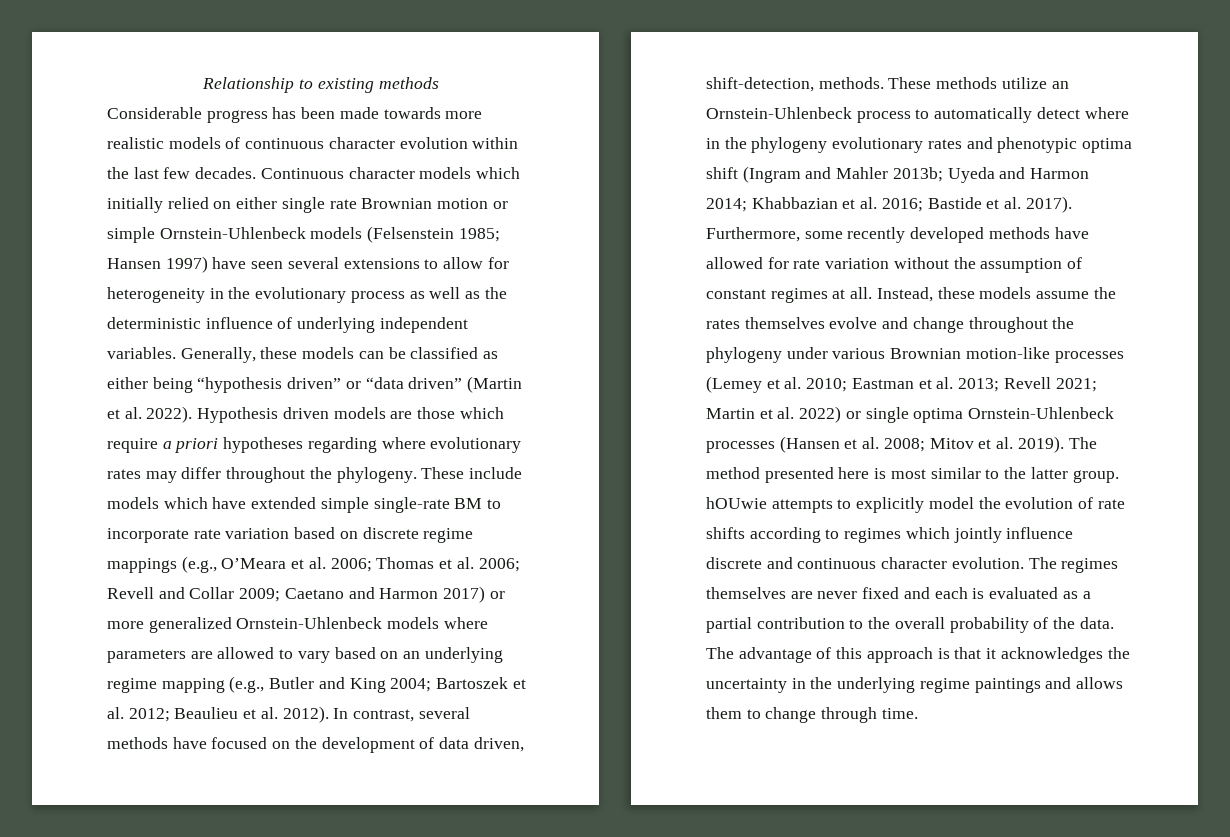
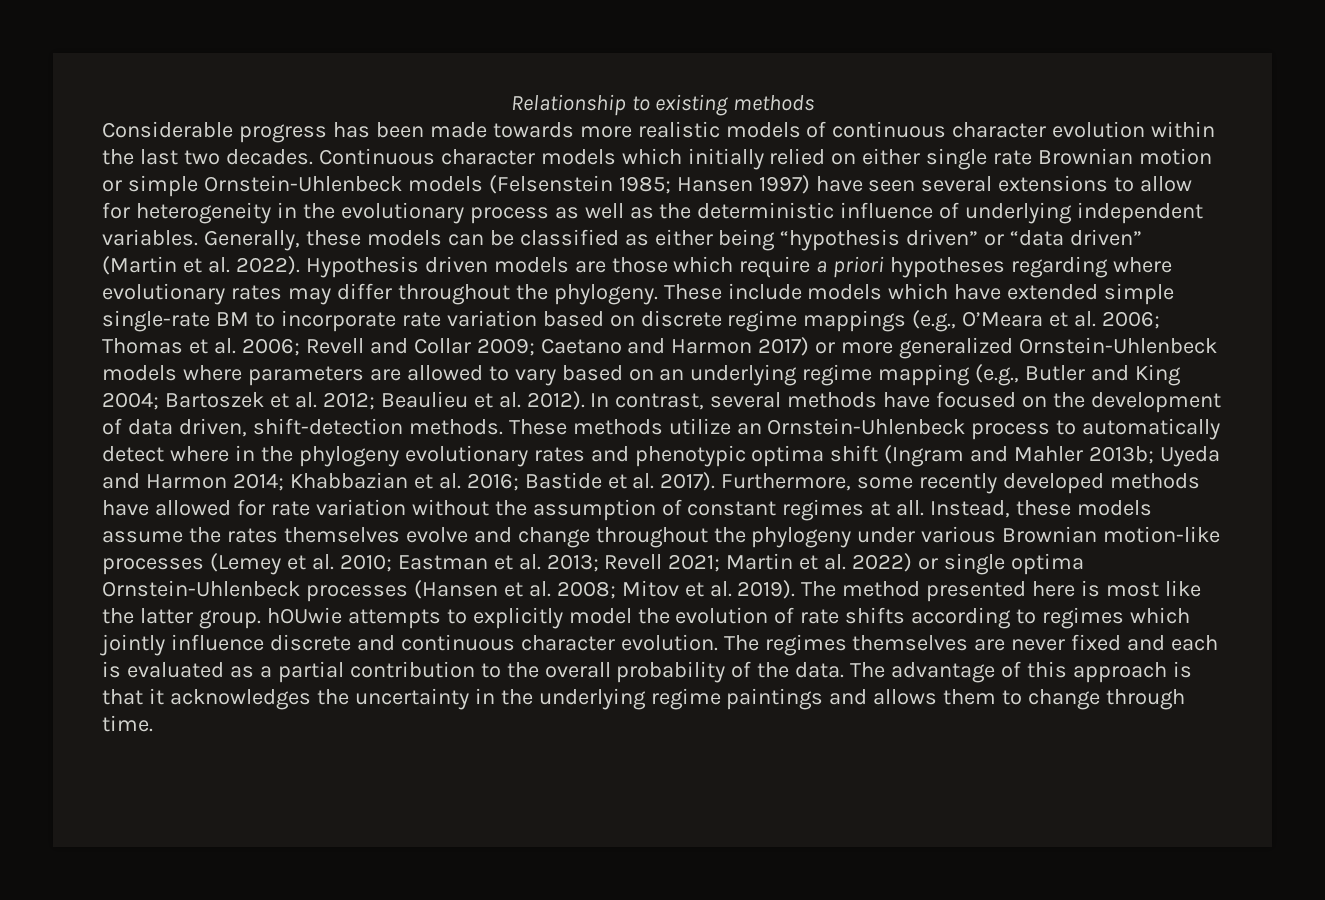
- Considerable progress has been made towards more realistic models of continuous character evolution within the last few decades.
+ Considerable progress has been made towards more realistic models of continuous character evolution within the last two decades.
- In contrast, several methods have focused on the development of data driven, shift-detection, methods.
+ In contrast, several methods have focused on the development of data driven, shift-detection methods.
- The method presented here is most similar to the latter group. hOUwie attempts to explicitly model the evolution of rate shifts according to regimes which jointly influence discrete and continuous character evolution.
+ The method presented here is most like the latter group. hOUwie attempts to explicitly model the evolution of rate shifts according to regimes which jointly influence discrete and continuous character evolution.

